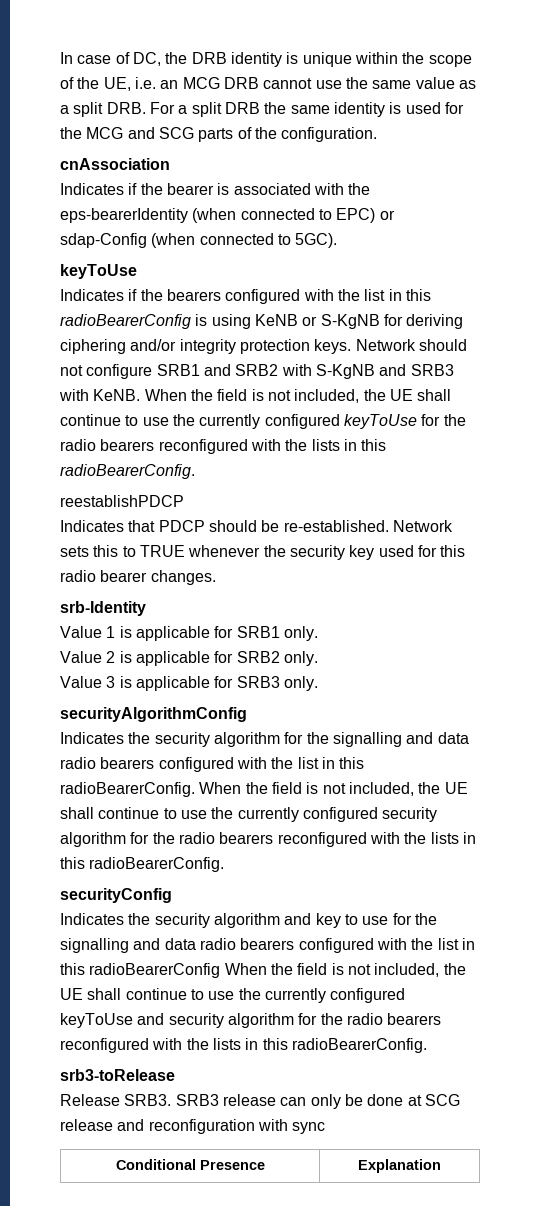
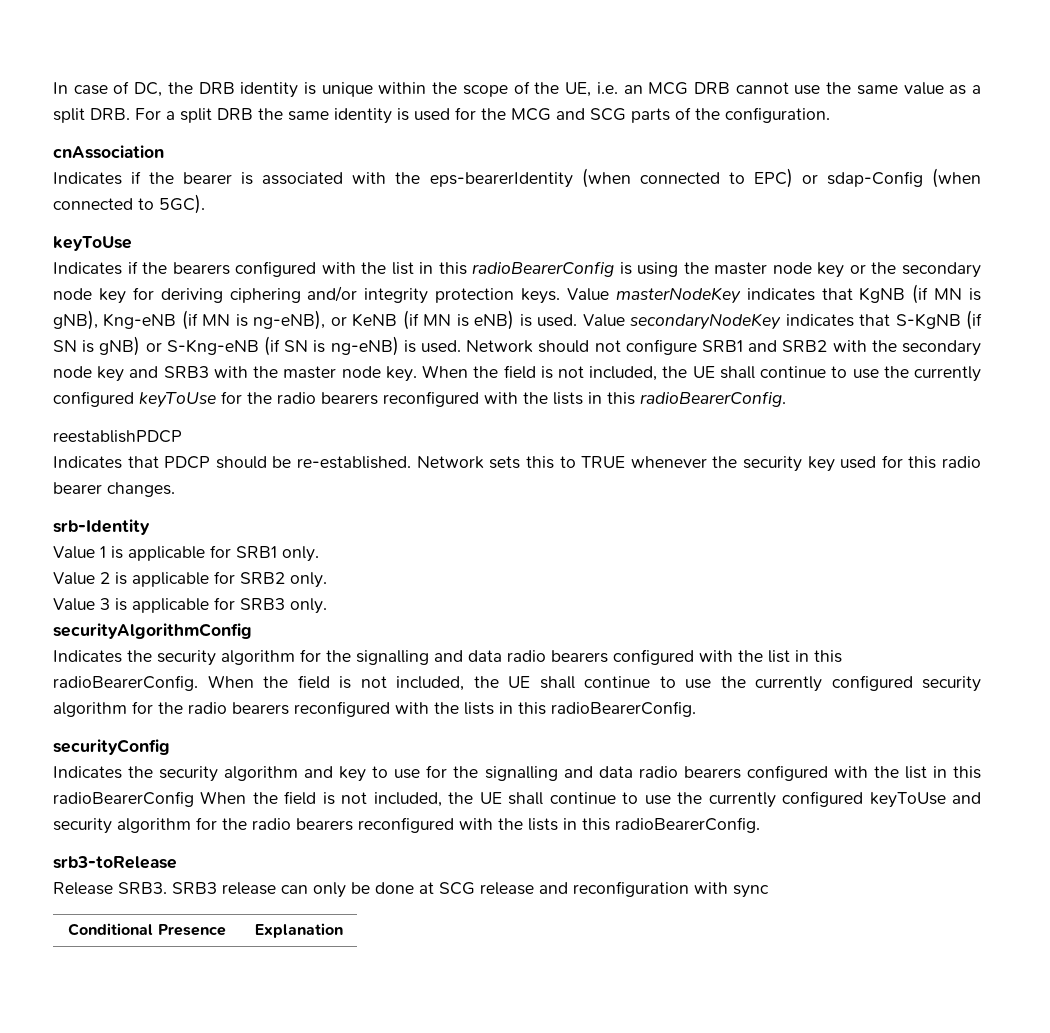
- Indicates if the bearers configured with the list in this radioBearerConfig is using KeNB or S-KgNB for deriving ciphering and/or integrity protection keys.
+ Indicates if the bearers configured with the list in this radioBearerConfig is using the master node key or the secondary node key for deriving ciphering and/or integrity protection keys.
+ Value masterNodeKey indicates that KgNB (if MN is gNB), Kng-eNB (if MN is ng-eNB), or KeNB (if MN is eNB) is used. Value secondaryNodeKey indicates that S-KgNB (if SN is gNB) or S-Kng-eNB (if SN is ng-eNB) is used.
- Network should not configure SRB1 and SRB2 with S-KgNB and SRB3 with KeNB.
+ Network should not configure SRB1 and SRB2 with the secondary node key and SRB3 with the master node key.

